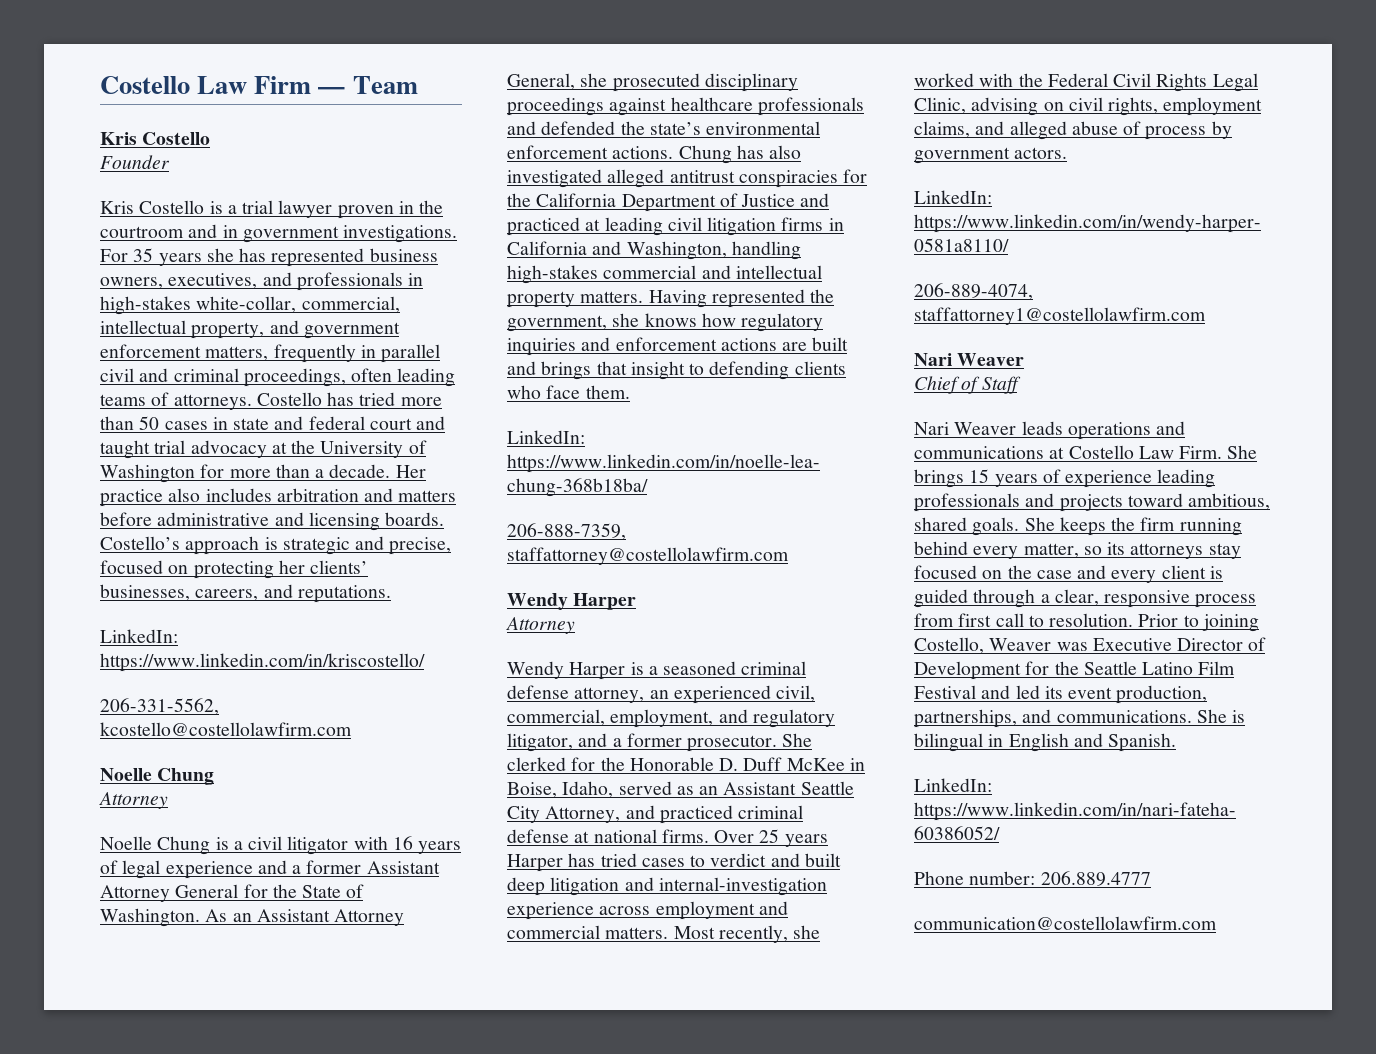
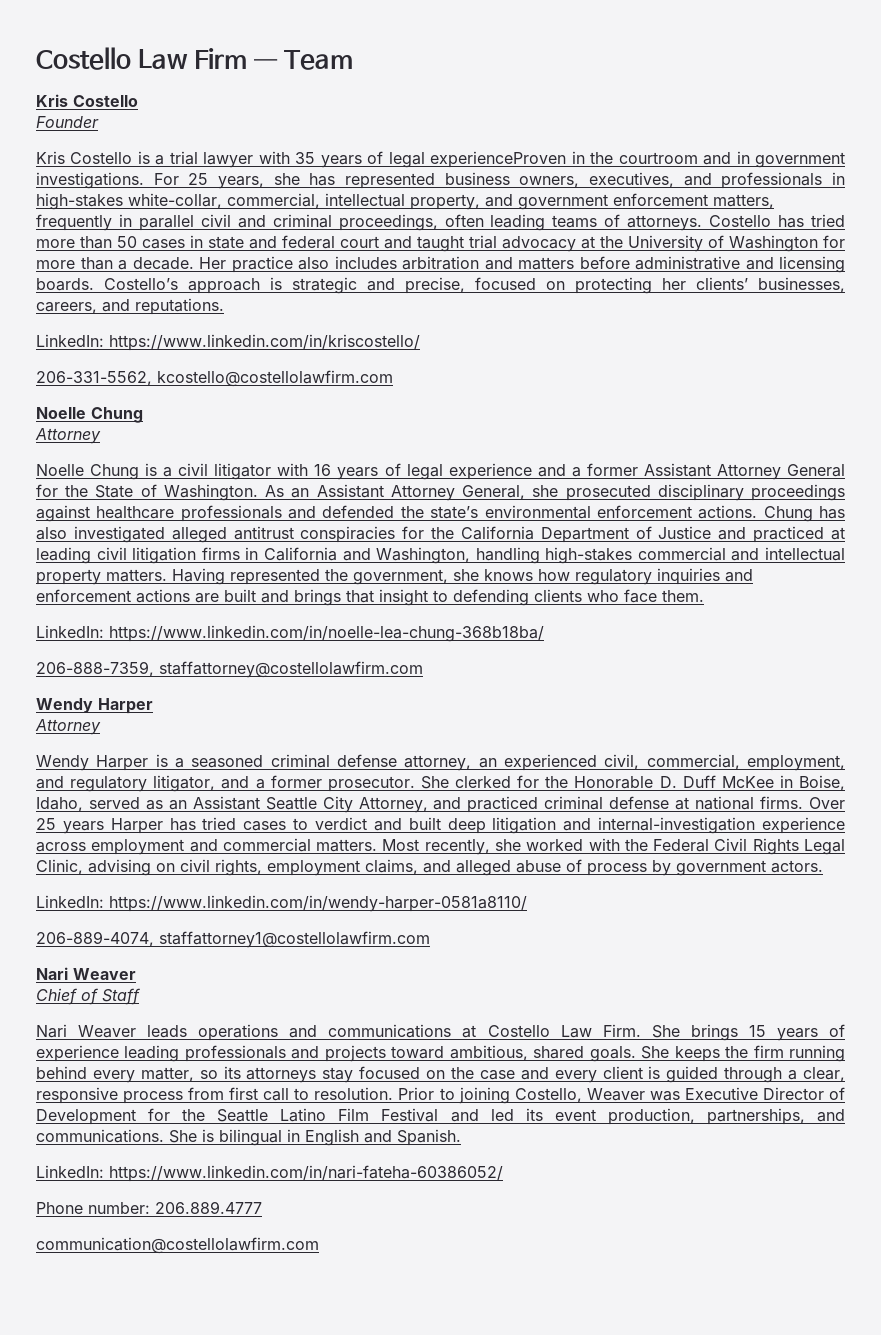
- Kris Costello is a trial lawyer proven in the courtroom and in government investigations.
+ Kris Costello is a trial lawyer with 35 years of legal experienceProven in the courtroom and in government investigations.
- For 35 years she has represented business owners, executives, and professionals in high-stakes white-collar, commercial, intellectual property, and government enforcement matters, frequently in parallel civil and criminal proceedings, often leading teams of attorneys.
+ For 25 years, she has represented business owners, executives, and professionals in high-stakes white-collar, commercial, intellectual property, and government enforcement matters, frequently in parallel civil and criminal proceedings, often leading teams of attorneys.

